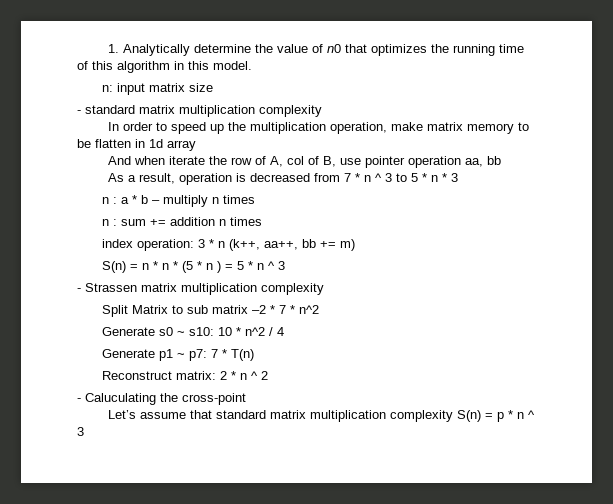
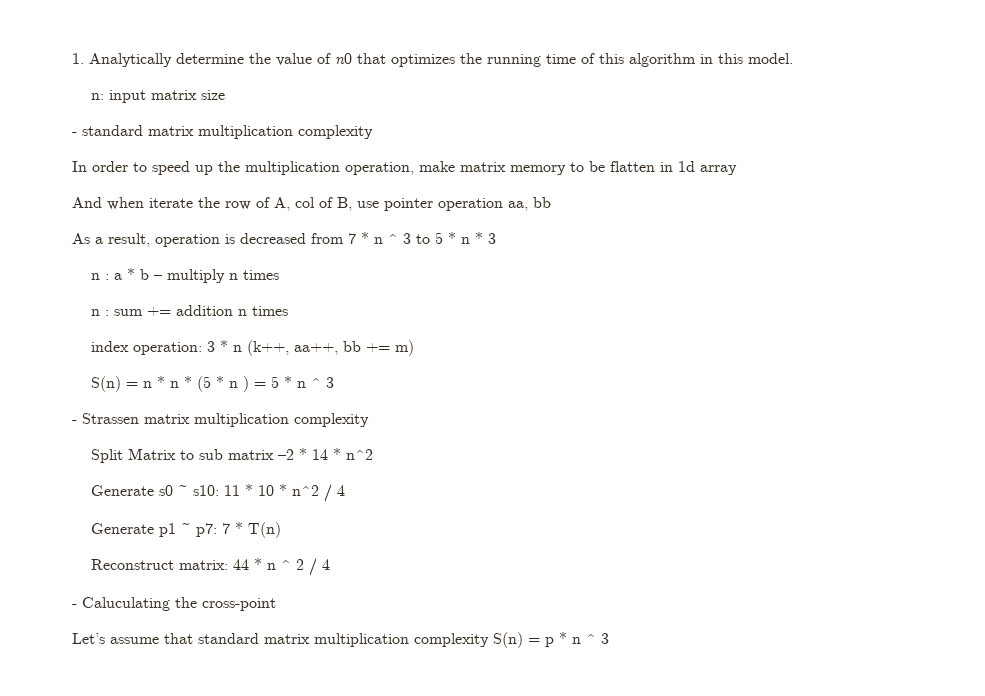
- Split Matrix to sub matrix –2 * 7 * n^2
+ Split Matrix to sub matrix –2 * 14 * n^2
- Generate s0 ~ s10: 10 * n^2 / 4
+ Generate s0 ~ s10: 11 * 10 * n^2 / 4
- Reconstruct matrix: 2 * n ^ 2
+ Reconstruct matrix: 44 * n ^ 2 / 4

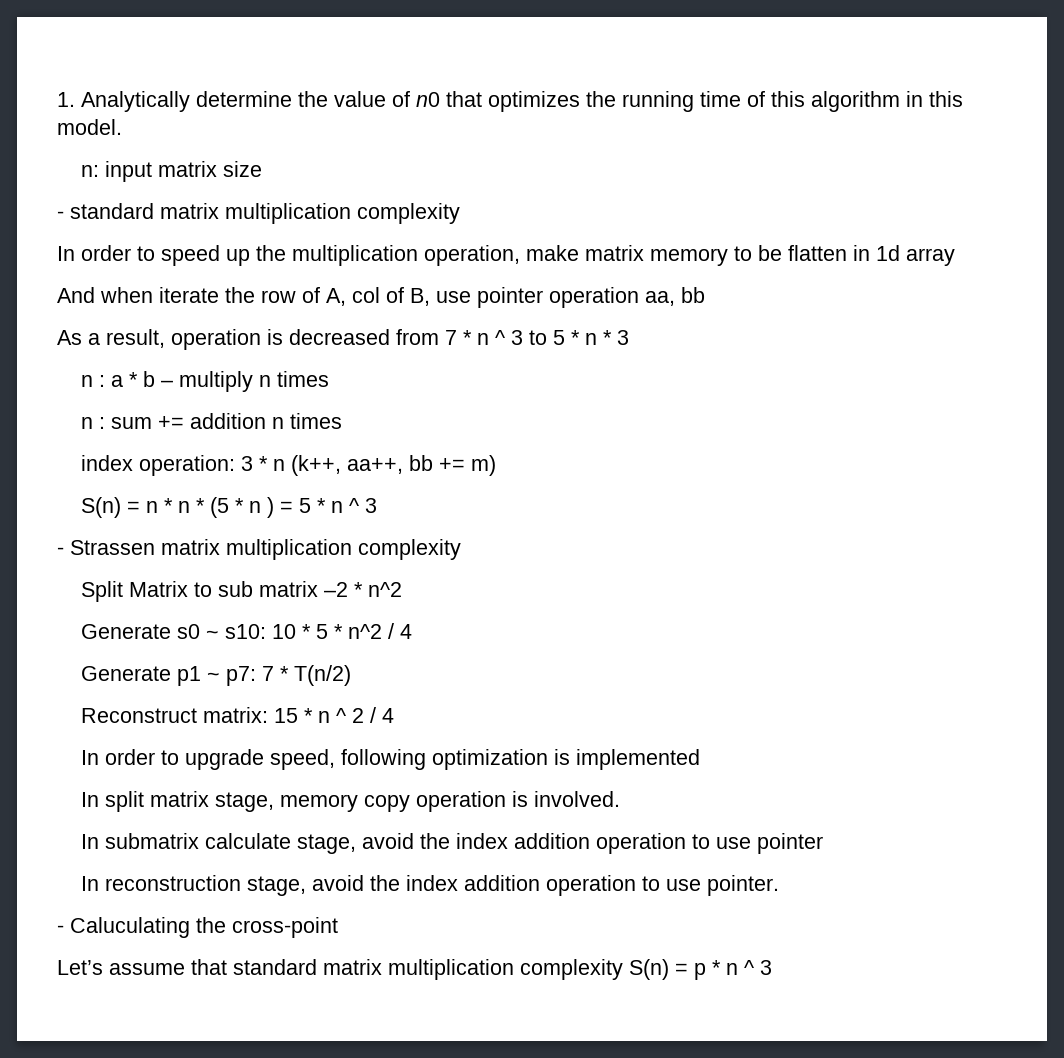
- Split Matrix to sub matrix –2 * 14 * n^2
+ Split Matrix to sub matrix –2 * n^2
- Generate s0 ~ s10: 11 * 10 * n^2 / 4
+ Generate s0 ~ s10: 10 * 5 * n^2 / 4
- Generate p1 ~ p7: 7 * T(n)
+ Generate p1 ~ p7: 7 * T(n/2)
- Reconstruct matrix: 44 * n ^ 2 / 4
+ Reconstruct matrix: 15 * n ^ 2 / 4
+ In order to upgrade speed, following optimization is implemented
+ In split matrix stage, memory copy operation is involved.
+ In submatrix calculate stage, avoid the index addition operation to use pointer
+ In reconstruction stage, avoid the index addition operation to use pointer.

